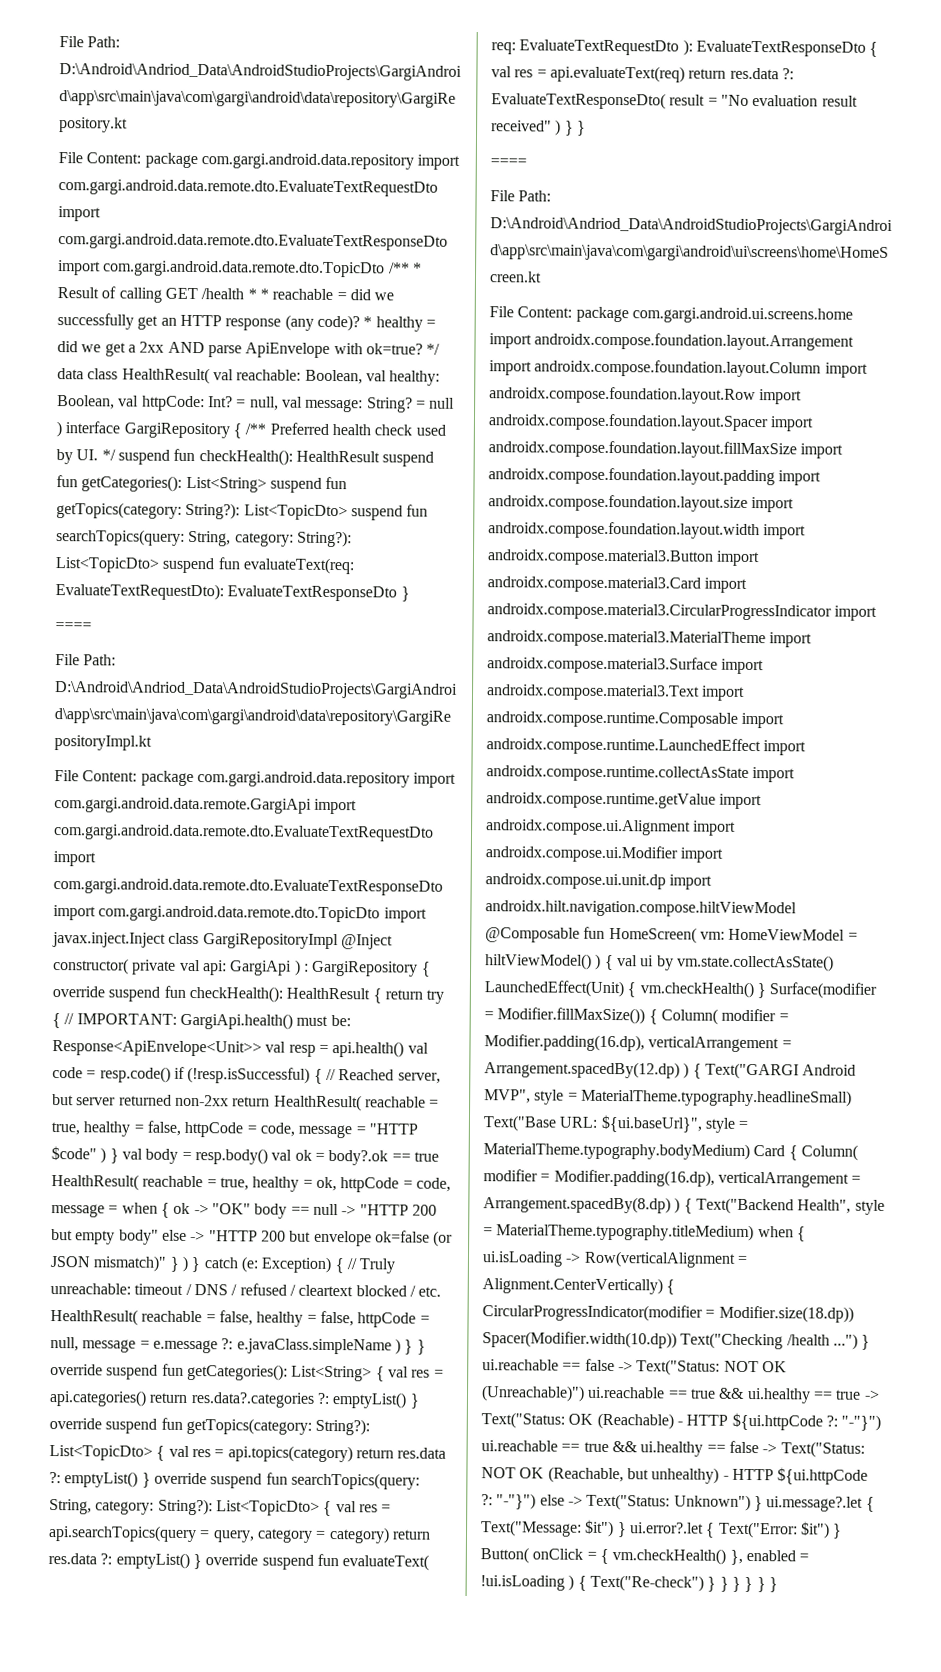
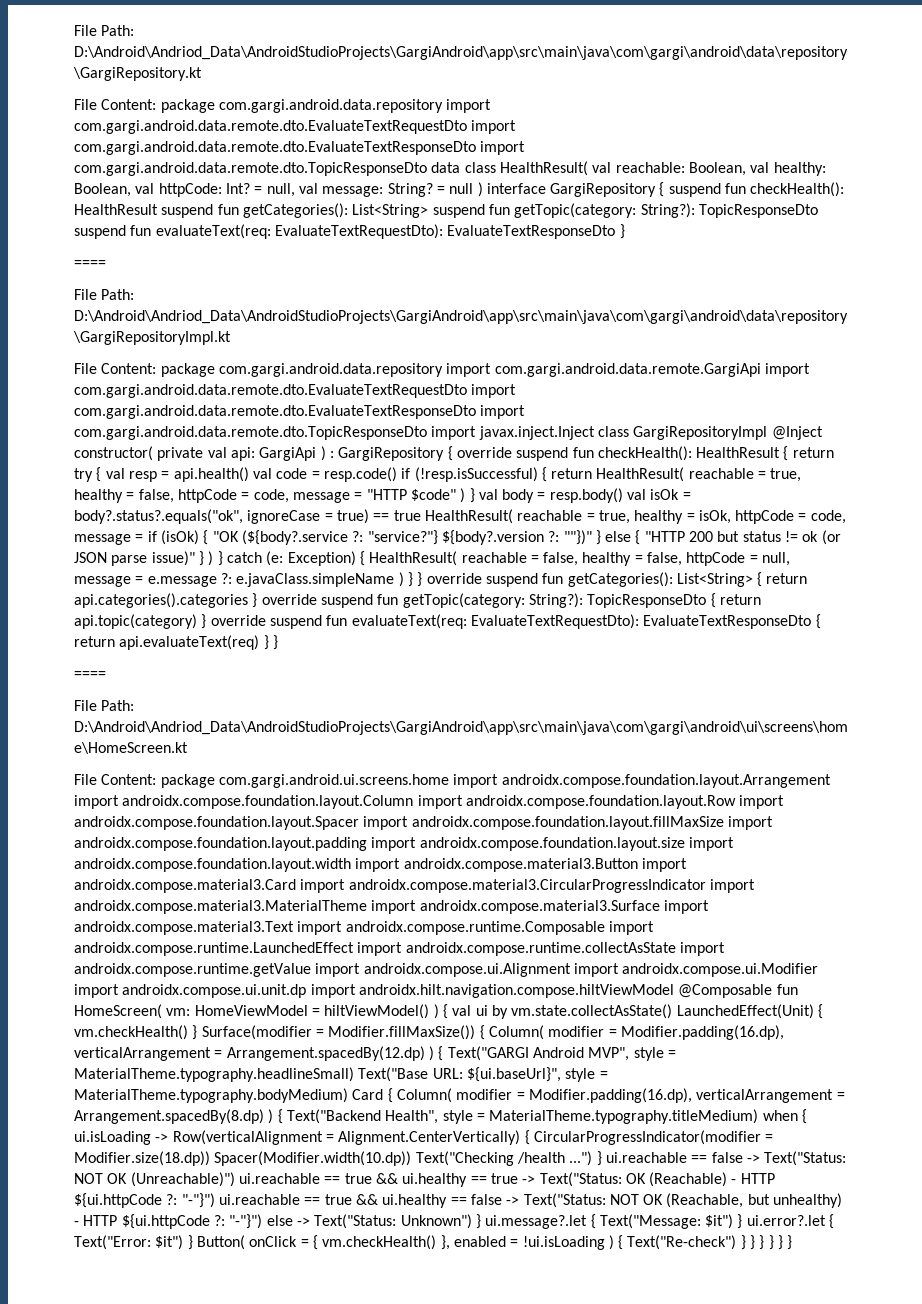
- File Content: package com.gargi.android.data.repository import com.gargi.android.data.remote.dto.EvaluateTextRequestDto import com.gargi.android.data.remote.dto.EvaluateTextResponseDto import com.gargi.android.data.remote.dto.TopicDto /** * Result of calling GET /health * * reachable = did we successfully get an HTTP response (any code)? * healthy = did we get a 2xx AND parse ApiEnvelope with ok=true? */ data class HealthResult( val reachable: Boolean, val healthy: Boolean, val httpCode: Int?
+ File Content: package com.gargi.android.data.repository import com.gargi.android.data.remote.dto.EvaluateTextRequestDto import com.gargi.android.data.remote.dto.EvaluateTextResponseDto import com.gargi.android.data.remote.dto.TopicResponseDto data class HealthResult( val reachable: Boolean, val healthy: Boolean, val httpCode: Int?
- = null ) interface GargiRepository { /** Preferred health check used by UI. */ suspend fun checkHealth(): HealthResult suspend fun getCategories(): List<String> suspend fun getTopics(category: String?): List<TopicDto> suspend fun searchTopics(query: String, category: String?): List<TopicDto> suspend fun evaluateText(req: EvaluateTextRequestDto): EvaluateTextResponseDto }
+ = null ) interface GargiRepository { suspend fun checkHealth(): HealthResult suspend fun getCategories(): List<String> suspend fun getTopic(category: String?): TopicResponseDto suspend fun evaluateText(req: EvaluateTextRequestDto): EvaluateTextResponseDto }
- package com.gargi.android.data.repository import com.gargi.android.data.remote.GargiApi import com.gargi.android.data.remote.dto.EvaluateTextRequestDto import com.gargi.android.data.remote.dto.EvaluateTextResponseDto import com.gargi.android.data.remote.dto.TopicDto import javax.inject.Inject class GargiRepositoryImpl @Inject constructor( private val api:
+ package com.gargi.android.data.repository import com.gargi.android.data.remote.GargiApi import com.gargi.android.data.remote.dto.EvaluateTextRequestDto import com.gargi.android.data.remote.dto.EvaluateTextResponseDto import com.gargi.android.data.remote.dto.TopicResponseDto import javax.inject.Inject class GargiRepositoryImpl @Inject constructor( private val api:
- HealthResult { return try { // IMPORTANT: GargiApi.health() must be: Response<ApiEnvelope<Unit>> val resp = api.health() val code = resp.code() if (!resp.isSuccessful) { // Reached server, but server returned non-2xx return HealthResult( reachable = true, healthy = false, httpCode = code, message = "HTTP $code" ) } val body = resp.body() val ok = body?.ok == true HealthResult( reachable = true, healthy = ok, httpCode = code, message = when { ok -> "OK" body == null -> "HTTP 200 but empty body" else -> "HTTP 200 but envelope ok=false (or JSON mismatch)" } ) } catch (e:
+ HealthResult { return try { val resp = api.health() val code = resp.code() if (!resp.isSuccessful) { return HealthResult( reachable = true, healthy = false, httpCode = code, message = "HTTP $code" ) } val body = resp.body() val isOk = body?.status?.equals("ok", ignoreCase = true) == true HealthResult( reachable = true, healthy = isOk, httpCode = code, message = if (isOk) { "OK (${body?.service ?: "service?"} ${body?.version ?: ""})" } else { "HTTP 200 but status != ok (or JSON parse issue)" } ) } catch (e:
- Exception) { // Truly unreachable: timeout / DNS / refused / cleartext blocked / etc. HealthResult( reachable = false, healthy = false, httpCode = null, message = e.message ?:
+ Exception) { HealthResult( reachable = false, healthy = false, httpCode = null, message = e.message ?:
- List<String> { val res = api.categories() return res.data?.categories ?: emptyList() } override suspend fun getTopics(category: String?): List<TopicDto> { val res = api.topics(category) return res.data ?: emptyList() } override suspend fun searchTopics(query: String, category: String?): List<TopicDto> { val res = api.searchTopics(query = query, category = category) return res.data ?: emptyList() } override suspend fun evaluateText( req: EvaluateTextRequestDto ): EvaluateTextResponseDto { val res = api.evaluateText(req) return res.data ?: EvaluateTextResponseDto( result = "No evaluation result received" ) } }
+ List<String> { return api.categories().categories } override suspend fun getTopic(category: String?): TopicResponseDto { return api.topic(category) } override suspend fun evaluateText(req: EvaluateTextRequestDto): EvaluateTextResponseDto { return api.evaluateText(req) } }

